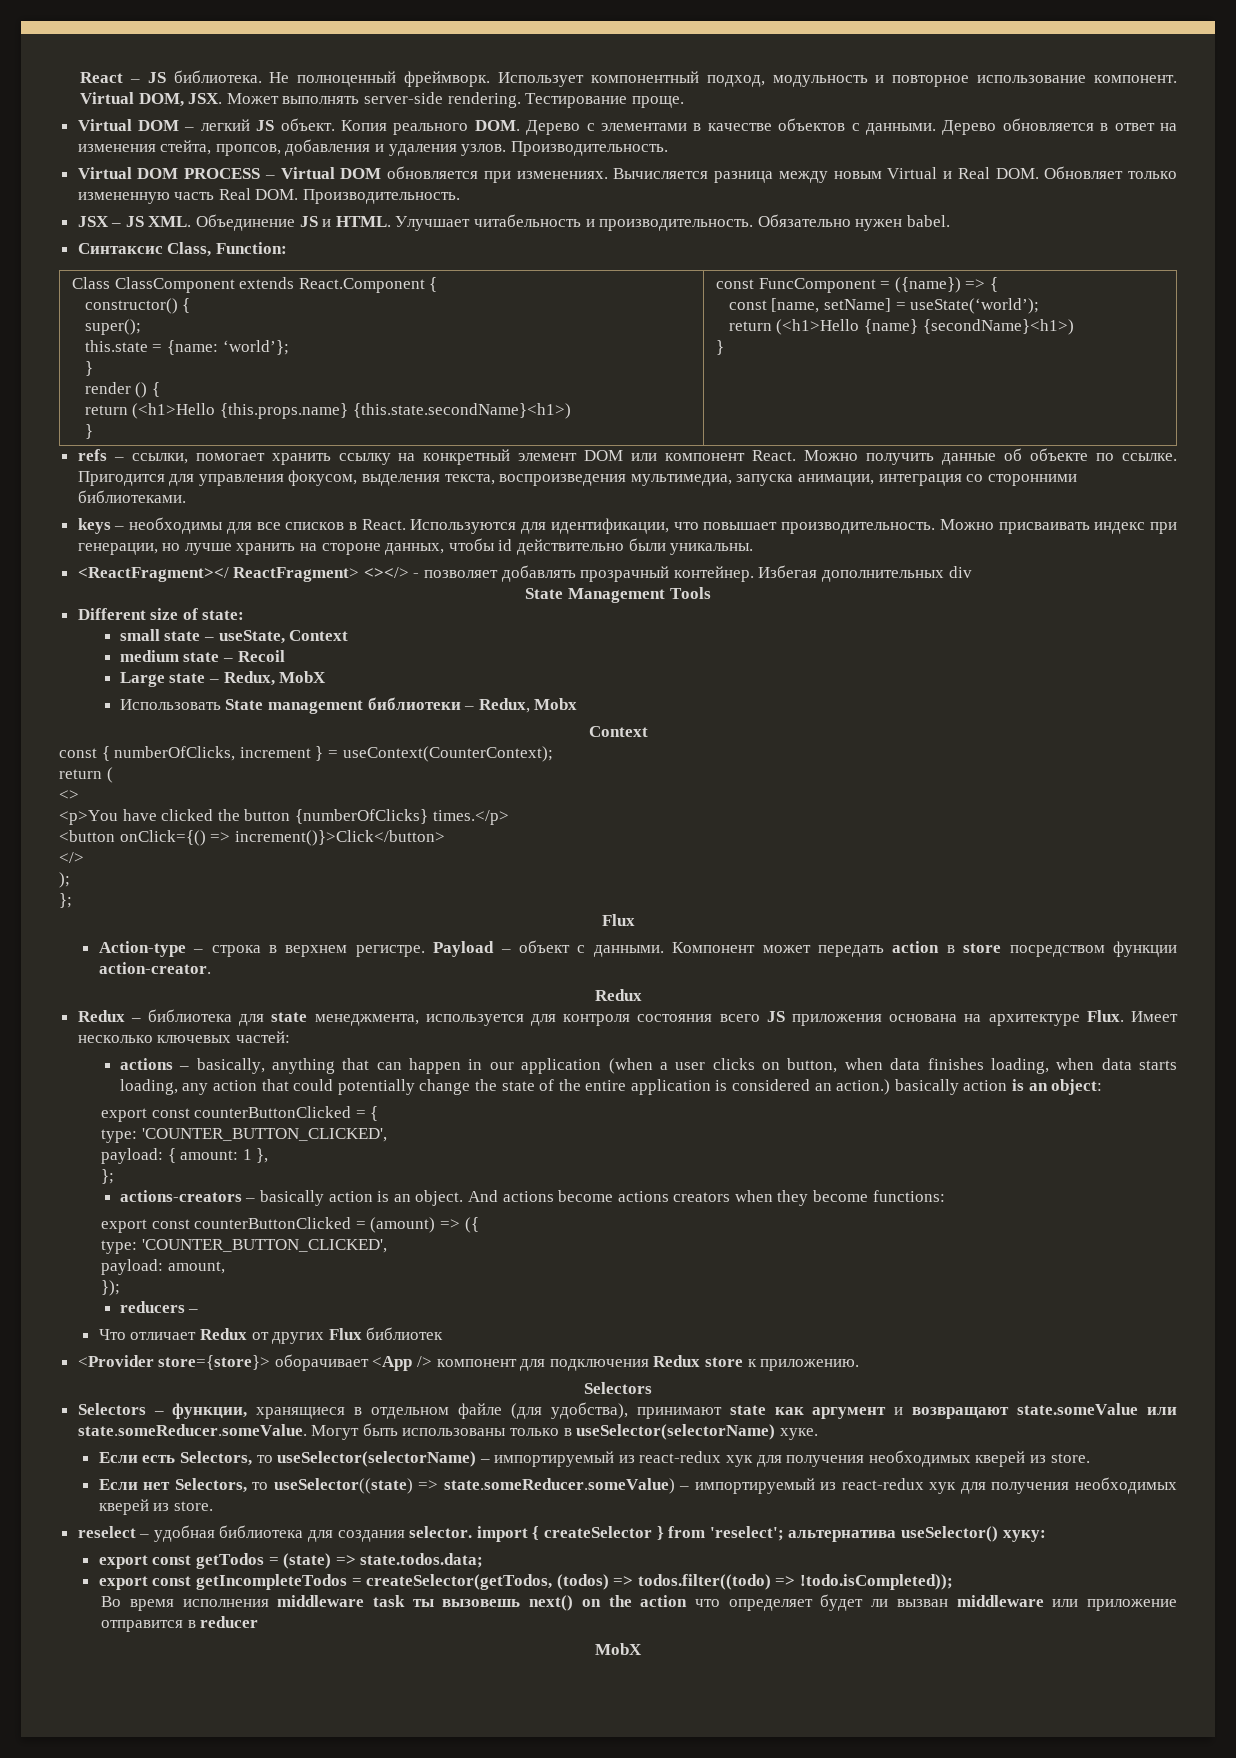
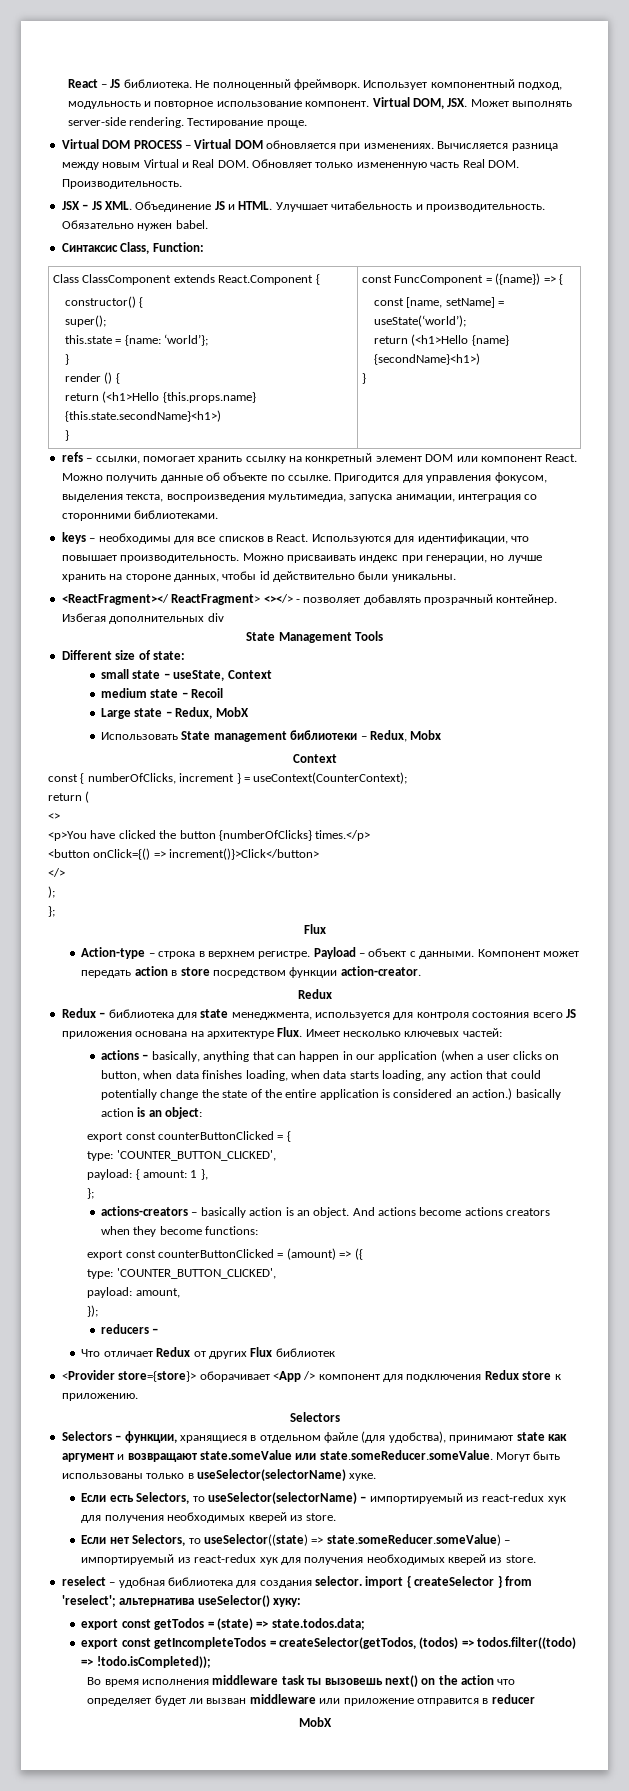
- Virtual DOM – легкий JS объект. Копия реального DOM. Дерево с элементами в качестве объектов с данными. Дерево обновляется в ответ на изменения стейта, пропсов, добавления и удаления узлов. Производительность.

